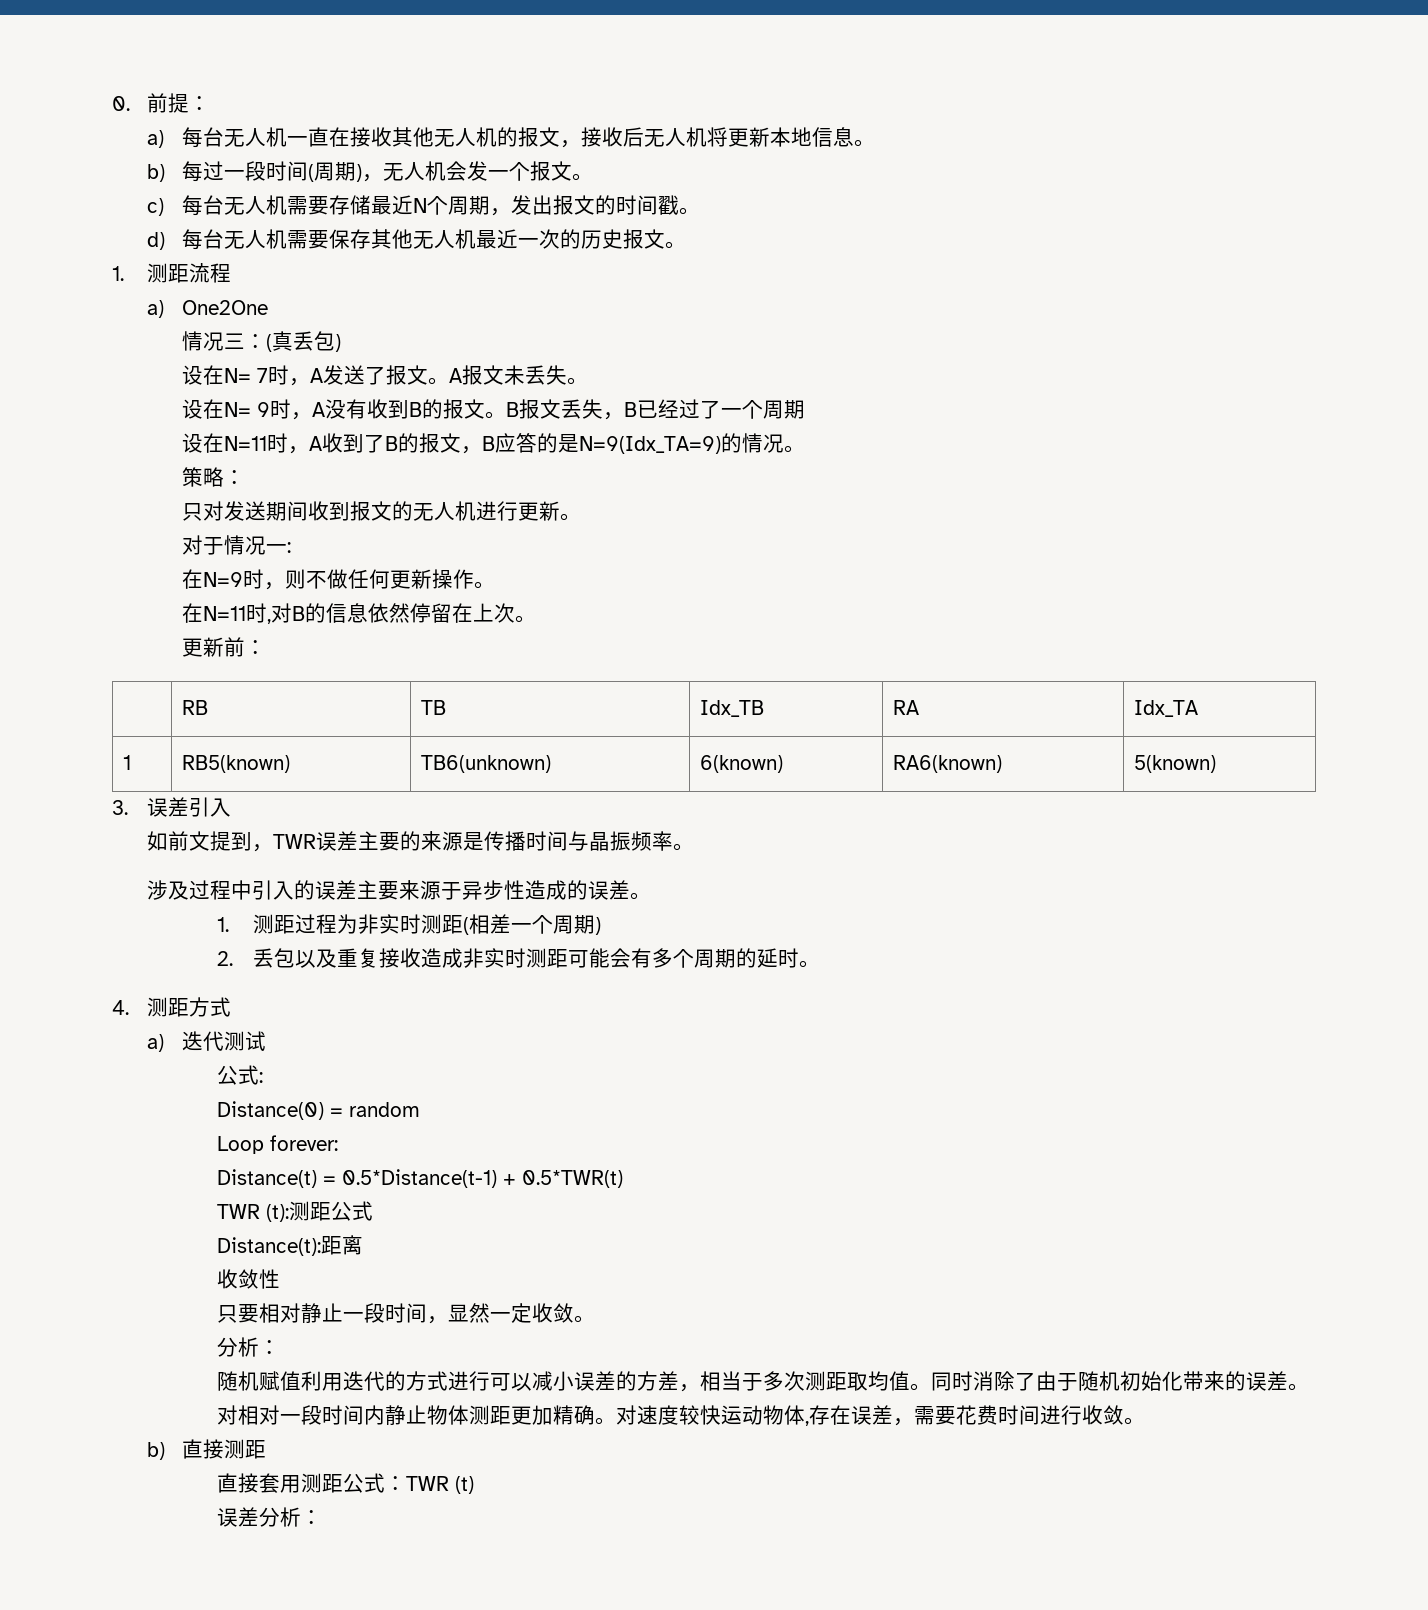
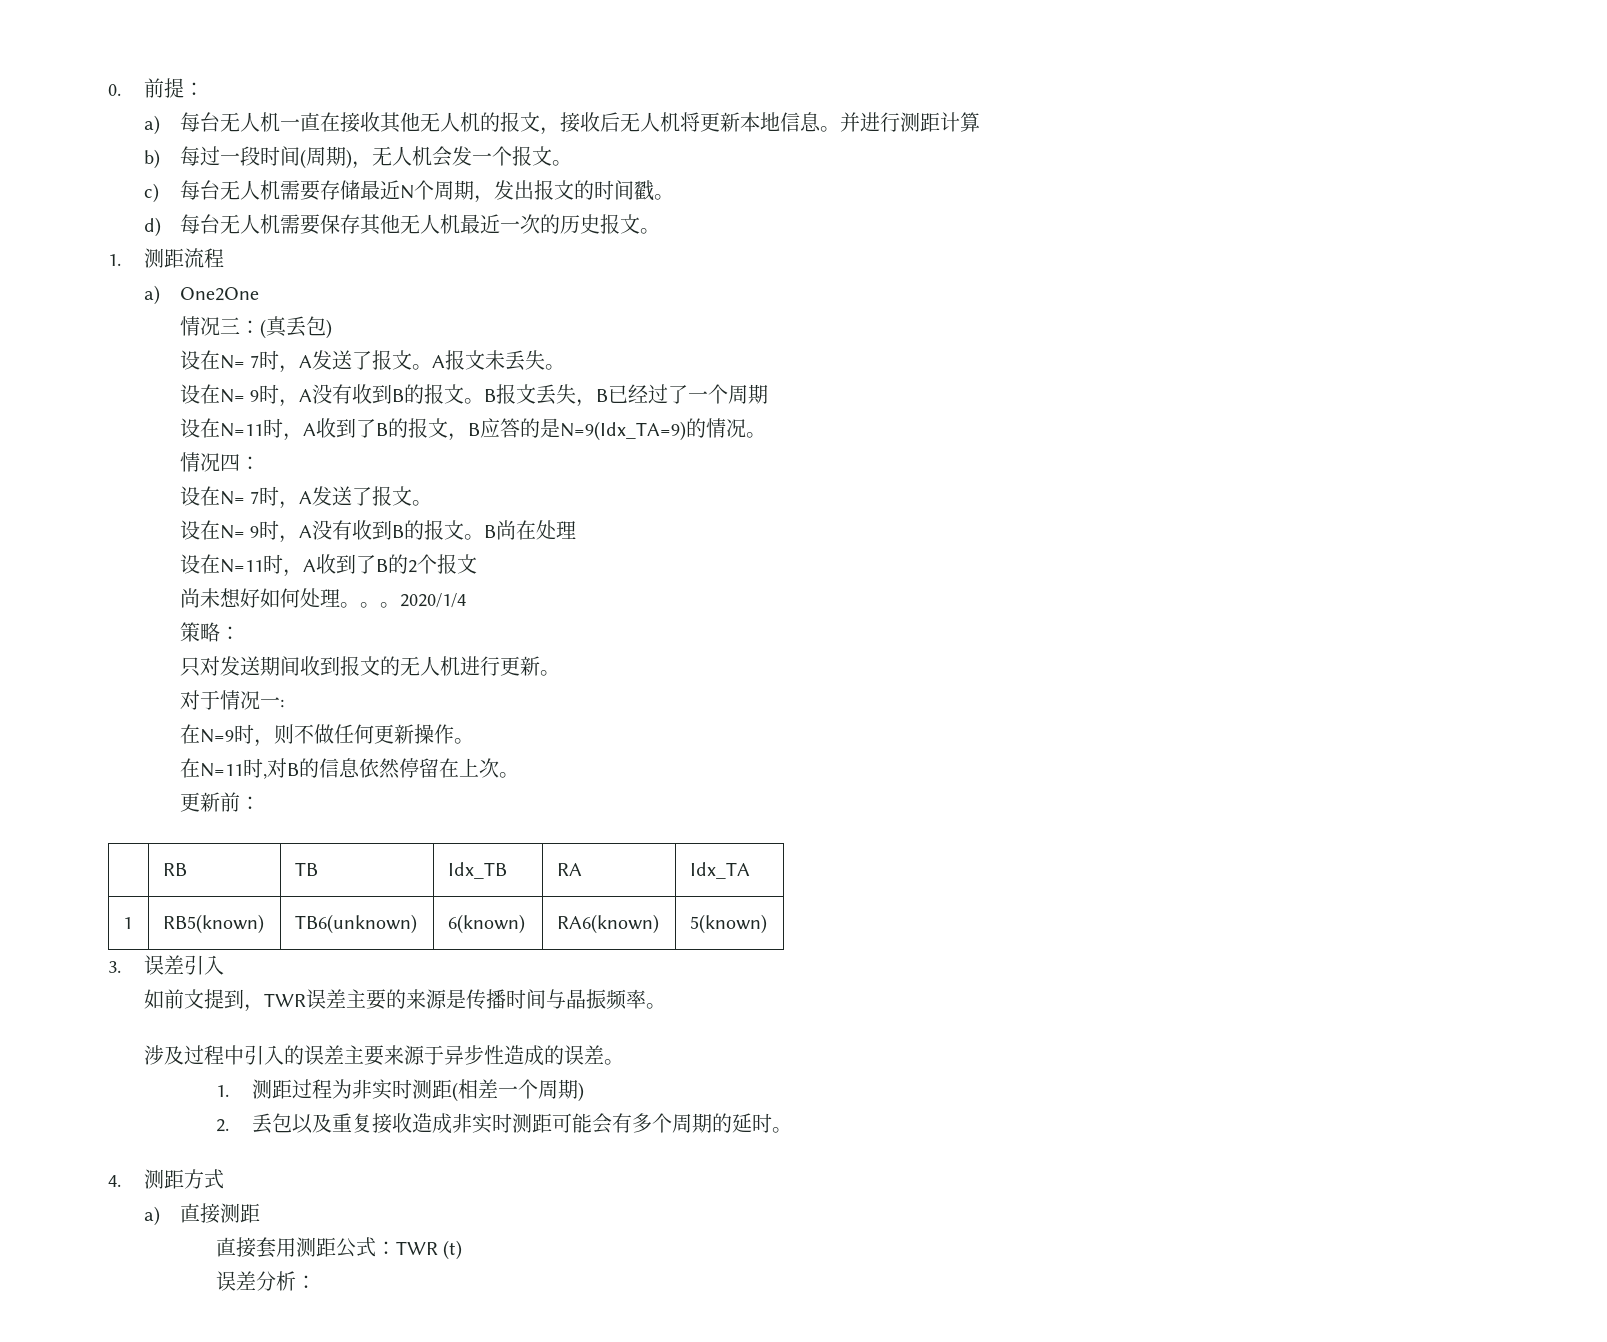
+ 并进行测距计算
+ 情况四：
+ 设在N= 7时，A发送了报文。
+ 设在N= 9时，A没有收到B的报文。B尚在处理
+ 设在N=11时，A收到了B的2个报文
+ 尚未想好如何处理。。。2020/1/4
- a)迭代测试
- 公式:
- Distance(0) = random
- Loop forever:
- Distance(t) = 0.5*Distance(t-1) + 0.5*TWR(t)
- TWR (t):测距公式
- Distance(t):距离
- 收敛性
- 只要相对静止一段时间，显然一定收敛。
- 分析：
- 随机赋值利用迭代的方式进行可以减小误差的方差，相当于多次测距取均值。同时消除了由于随机初始化带来的误差。对相对一段时间内静止物体测距更加精确。对速度较快运动物体,存在误差，需要花费时间进行收敛。
- b)直接测距
+ a)直接测距

